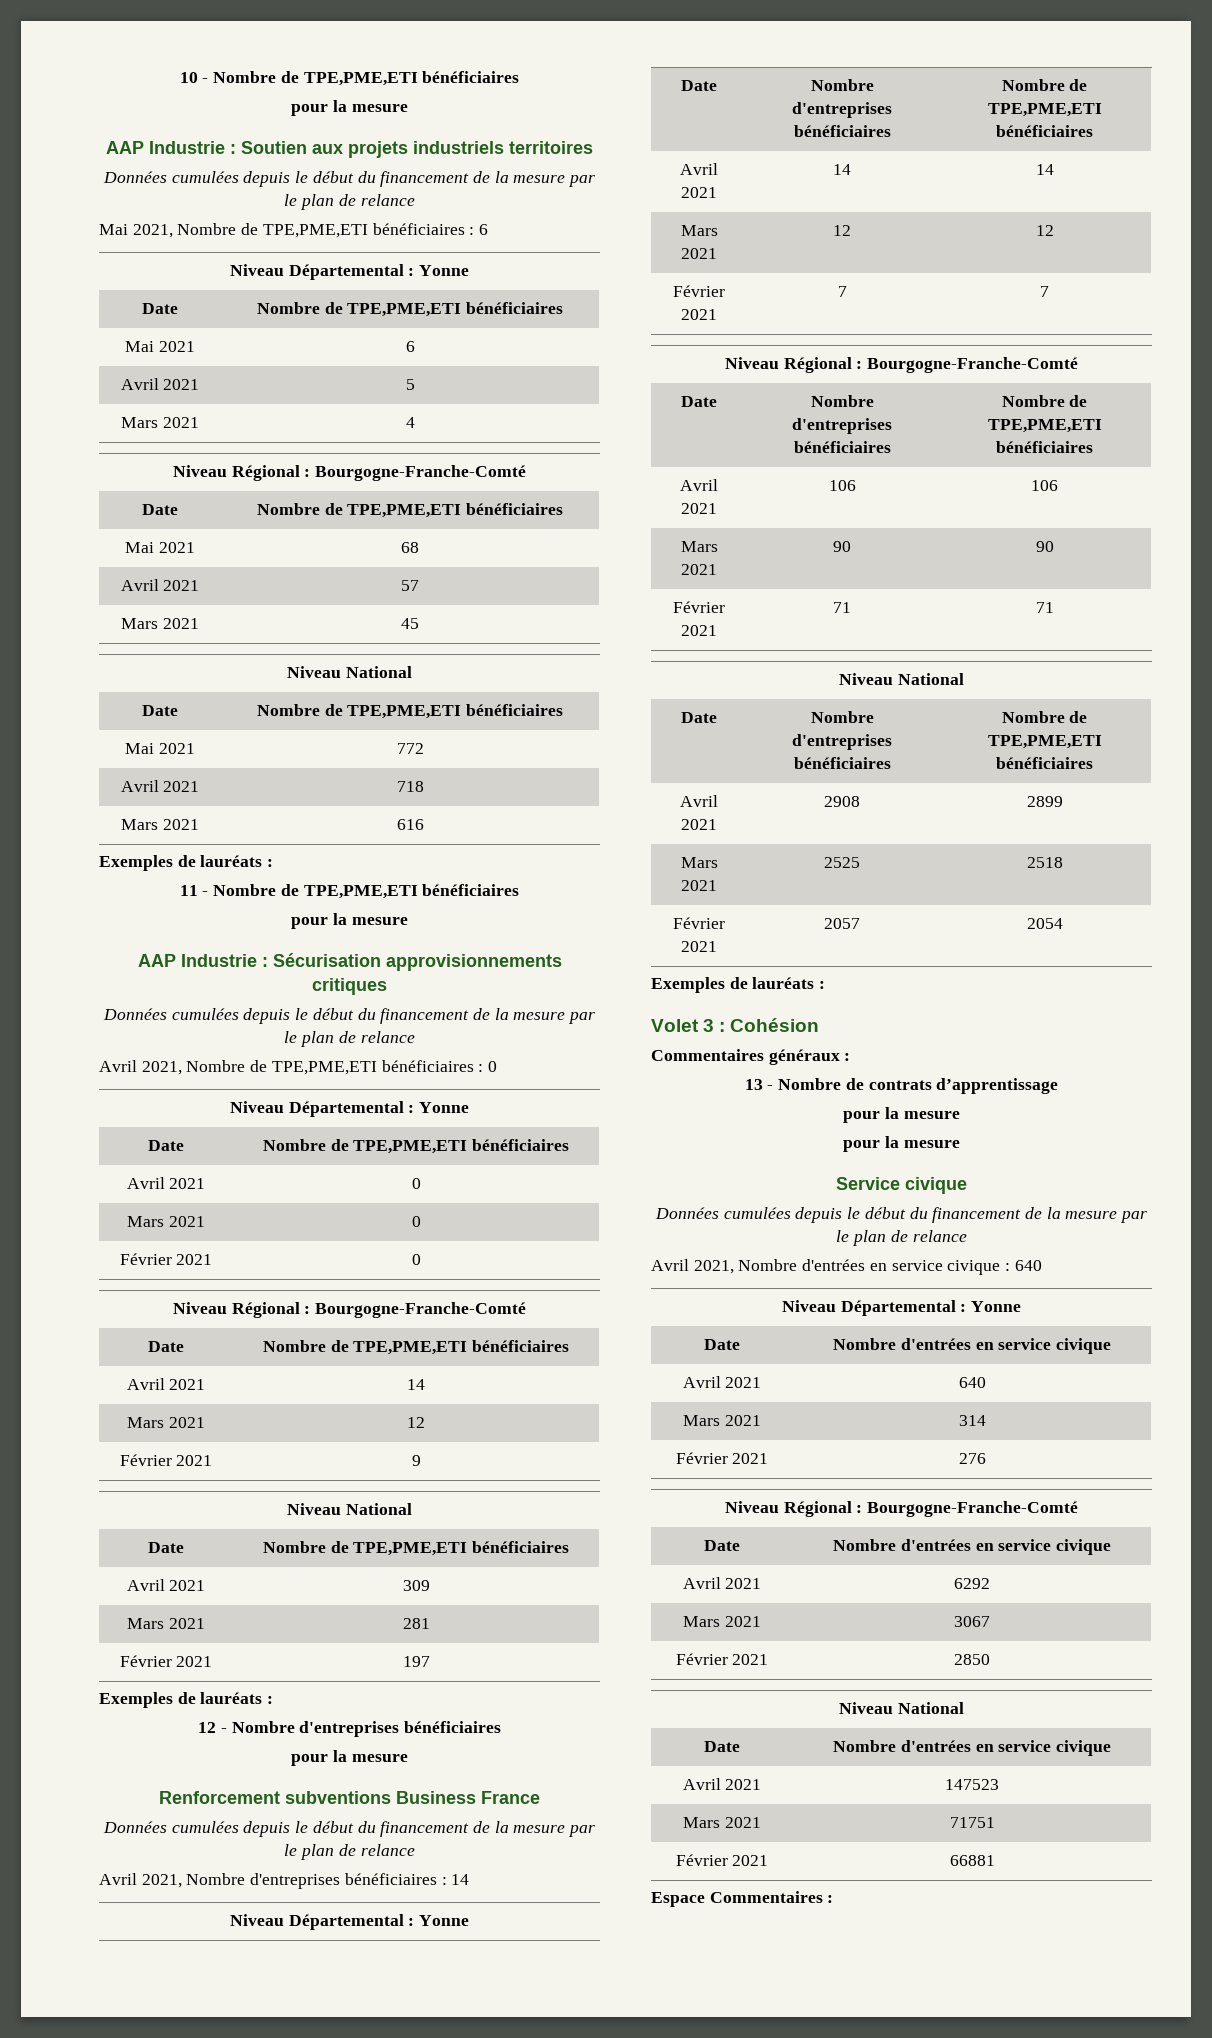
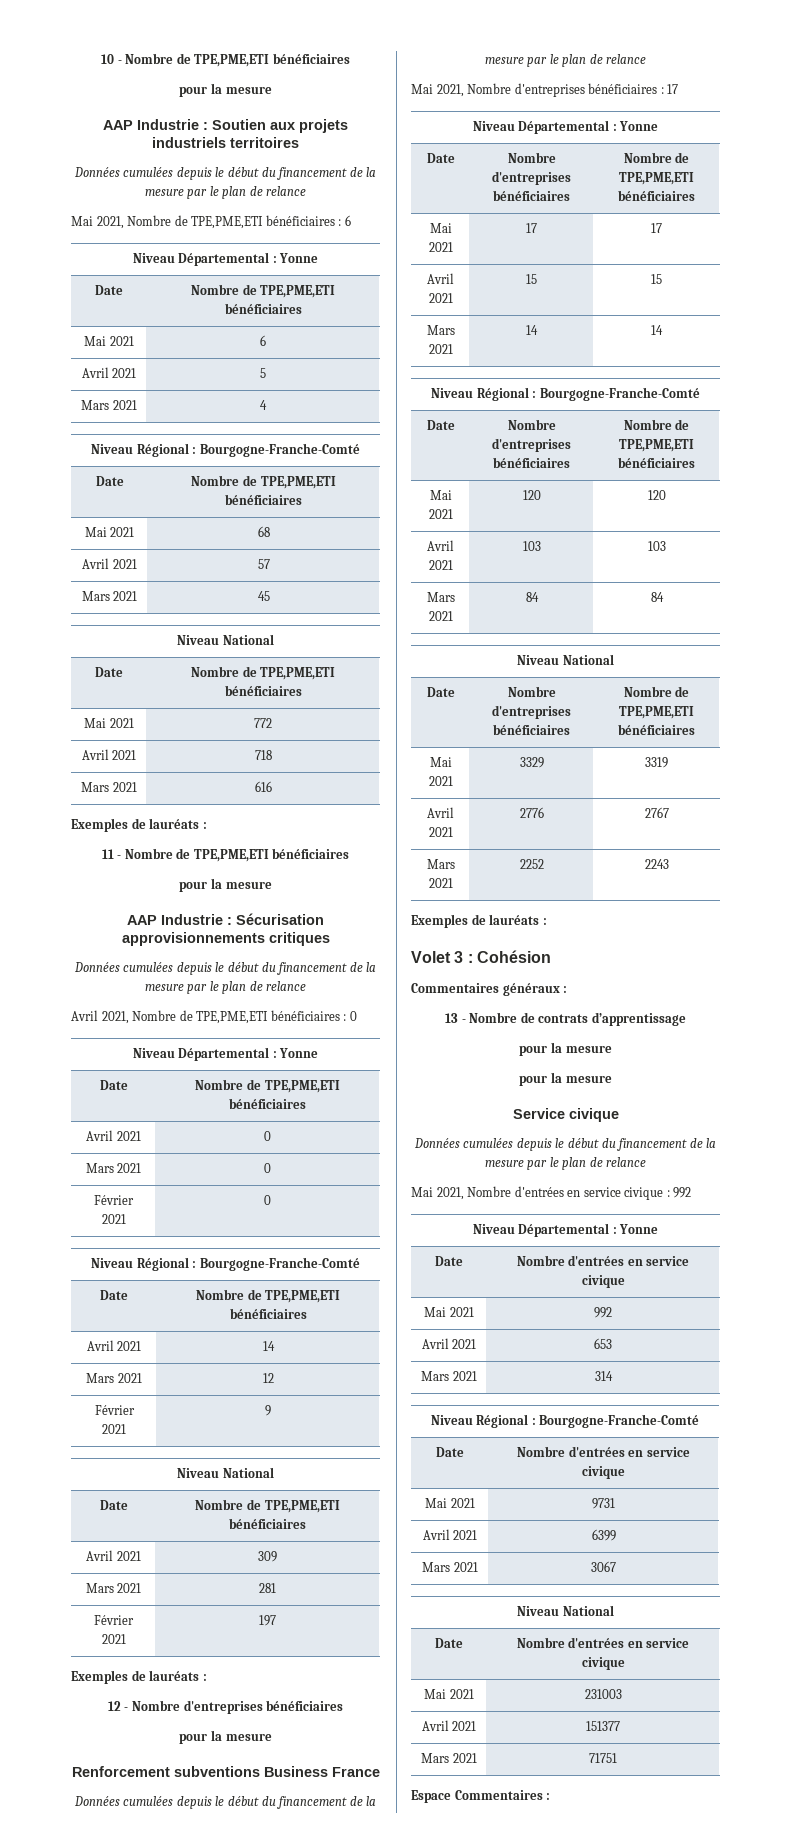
- Avril 2021, Nombre d'entreprises bénéficiaires : 14
+ Mai 2021, Nombre d'entreprises bénéficiaires : 17
- Avril 2021 | 14 | 14
- Mars 2021 | 12 | 12
- Février 2021 | 7 | 7
+ Mai 2021 | 17 | 17
+ Avril 2021 | 15 | 15
+ Mars 2021 | 14 | 14
- Avril 2021 | 106 | 106
- Mars 2021 | 90 | 90
- Février 2021 | 71 | 71
+ Mai 2021 | 120 | 120
+ Avril 2021 | 103 | 103
+ Mars 2021 | 84 | 84
- Avril 2021 | 2908 | 2899
- Mars 2021 | 2525 | 2518
- Février 2021 | 2057 | 2054
+ Mai 2021 | 3329 | 3319
+ Avril 2021 | 2776 | 2767
+ Mars 2021 | 2252 | 2243
- Avril 2021, Nombre d'entrées en service civique : 640
+ Mai 2021, Nombre d'entrées en service civique : 992
- Avril 2021 | 640
+ Mai 2021 | 992
+ Avril 2021 | 653
- Février 2021 | 276
- Avril 2021 | 6292
+ Mai 2021 | 9731
+ Avril 2021 | 6399
- Février 2021 | 2850
- Avril 2021 | 147523
+ Mai 2021 | 231003
+ Avril 2021 | 151377
- Février 2021 | 66881

